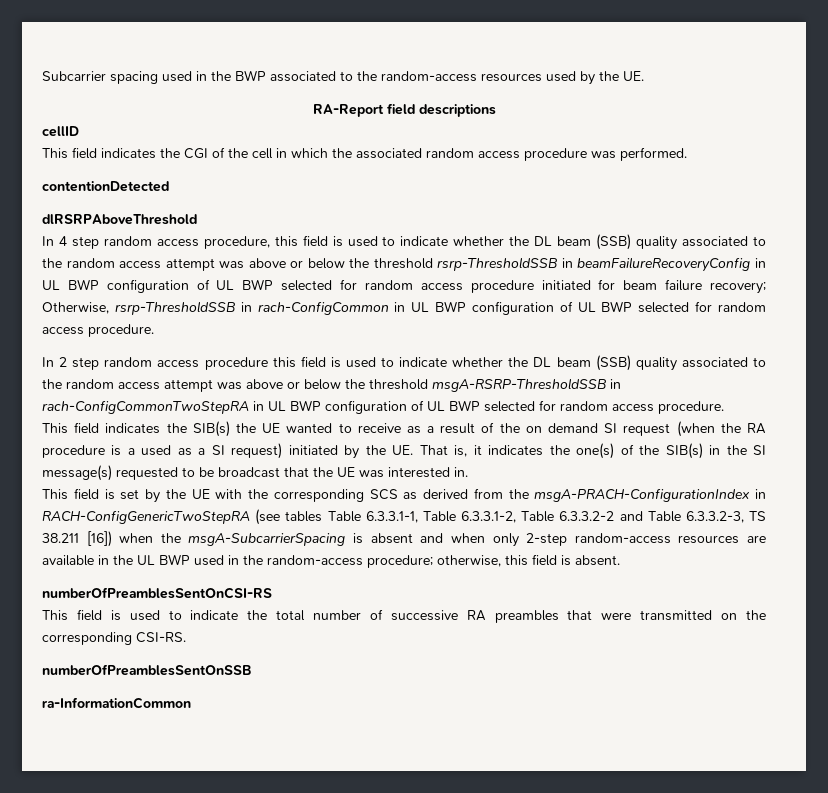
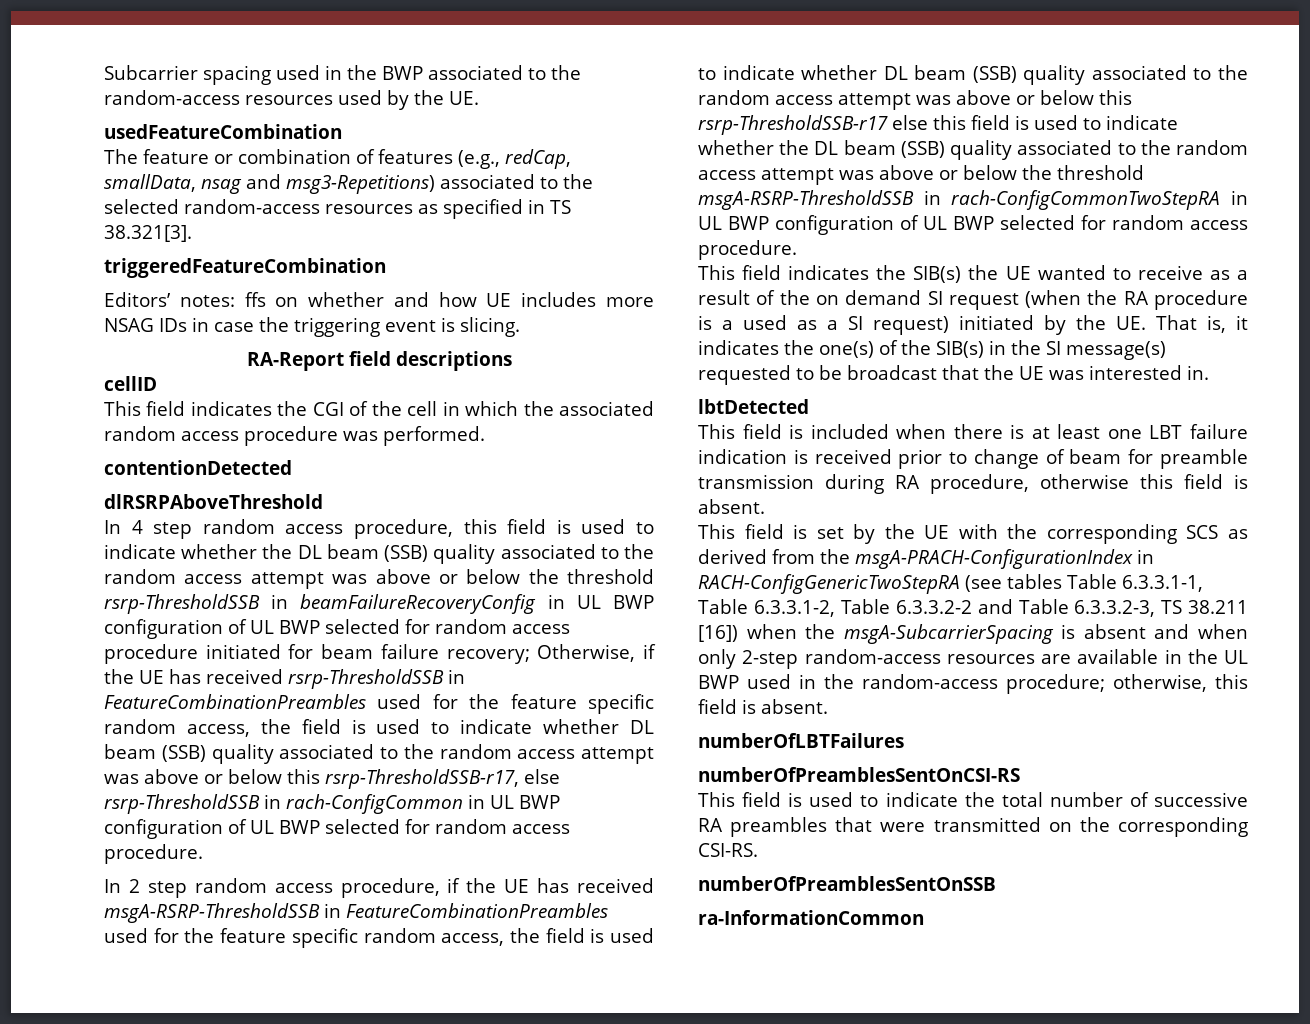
+ usedFeatureCombination
+ The feature or combination of features (e.g., redCap, smallData, nsag and msg3-Repetitions) associated to the selected random-access resources as specified in TS 38.321[3].
+ triggeredFeatureCombination
+ Editors’ notes: ffs on whether and how UE includes more NSAG IDs in case the triggering event is slicing.
- Otherwise, rsrp-ThresholdSSB in rach-ConfigCommon in UL BWP configuration of UL BWP selected for random access procedure.
+ Otherwise, if the UE has received rsrp-ThresholdSSB in FeatureCombinationPreambles used for the feature specific random access, the field is used to indicate whether DL beam (SSB) quality associated to the random access attempt was above or below this rsrp-ThresholdSSB-r17, else rsrp-ThresholdSSB in rach-ConfigCommon in UL BWP configuration of UL BWP selected for random access procedure.
- In 2 step random access procedure this field is used to indicate whether the DL beam (SSB) quality associated to the random access attempt was above or below the threshold msgA-RSRP-ThresholdSSB in rach-ConfigCommonTwoStepRA in UL BWP configuration of UL BWP selected for random access procedure.
+ In 2 step random access procedure, if the UE has received msgA-RSRP-ThresholdSSB in FeatureCombinationPreambles used for the feature specific random access, the field is used to indicate whether DL beam (SSB) quality associated to the random access attempt was above or below this rsrp-ThresholdSSB-r17 else this field is used to indicate whether the DL beam (SSB) quality associated to the random access attempt was above or below the threshold msgA-RSRP-ThresholdSSB in rach-ConfigCommonTwoStepRA in UL BWP configuration of UL BWP selected for random access procedure.
+ lbtDetected
+ This field is included when there is at least one LBT failure indication is received prior to change of beam for preamble transmission during RA procedure, otherwise this field is absent.
+ numberOfLBTFailures

